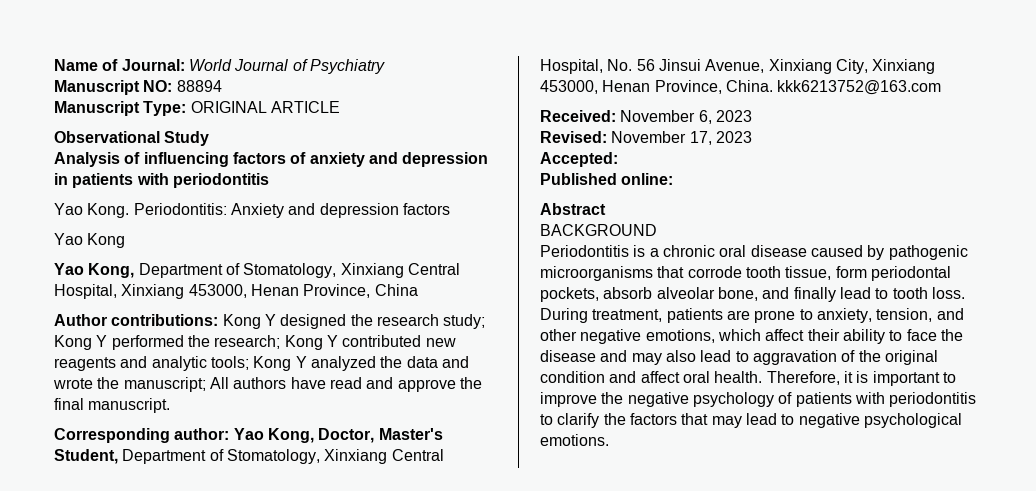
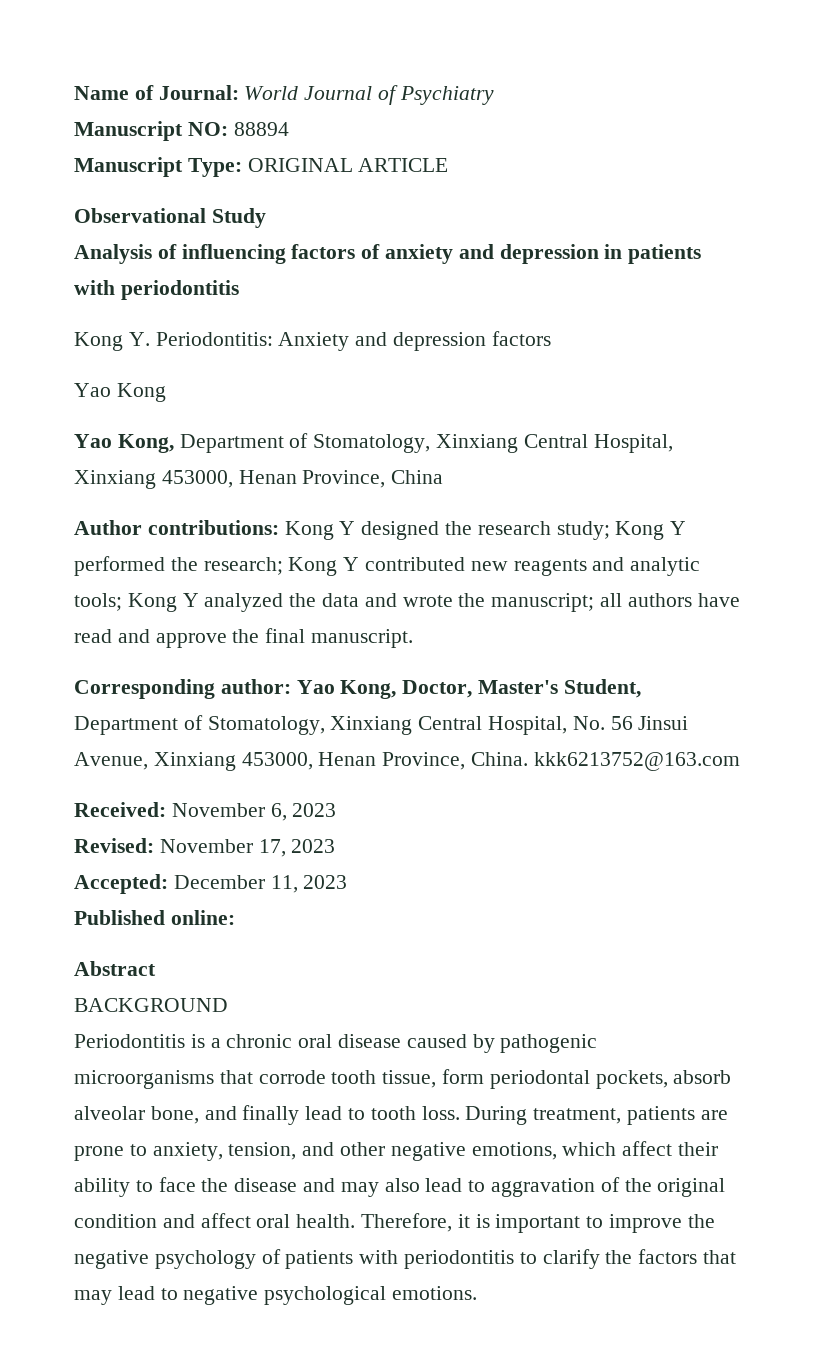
- Yao Kong. Periodontitis: Anxiety and depression factors
+ Kong Y. Periodontitis: Anxiety and depression factors
- Author contributions: Kong Y designed the research study; Kong Y performed the research; Kong Y contributed new reagents and analytic tools; Kong Y analyzed the data and wrote the manuscript; All authors have read and approve the final manuscript.
+ Author contributions: Kong Y designed the research study; Kong Y performed the research; Kong Y contributed new reagents and analytic tools; Kong Y analyzed the data and wrote the manuscript; all authors have read and approve the final manuscript.
- Corresponding author: Yao Kong, Doctor, Master's Student, Department of Stomatology, Xinxiang Central Hospital, No. 56 Jinsui Avenue, Xinxiang City, Xinxiang 453000, Henan Province, China. kkk6213752@163.com
+ Corresponding author: Yao Kong, Doctor, Master's Student, Department of Stomatology, Xinxiang Central Hospital, No. 56 Jinsui Avenue, Xinxiang 453000, Henan Province, China. kkk6213752@163.com
- Accepted:
+ Accepted: December 11, 2023

